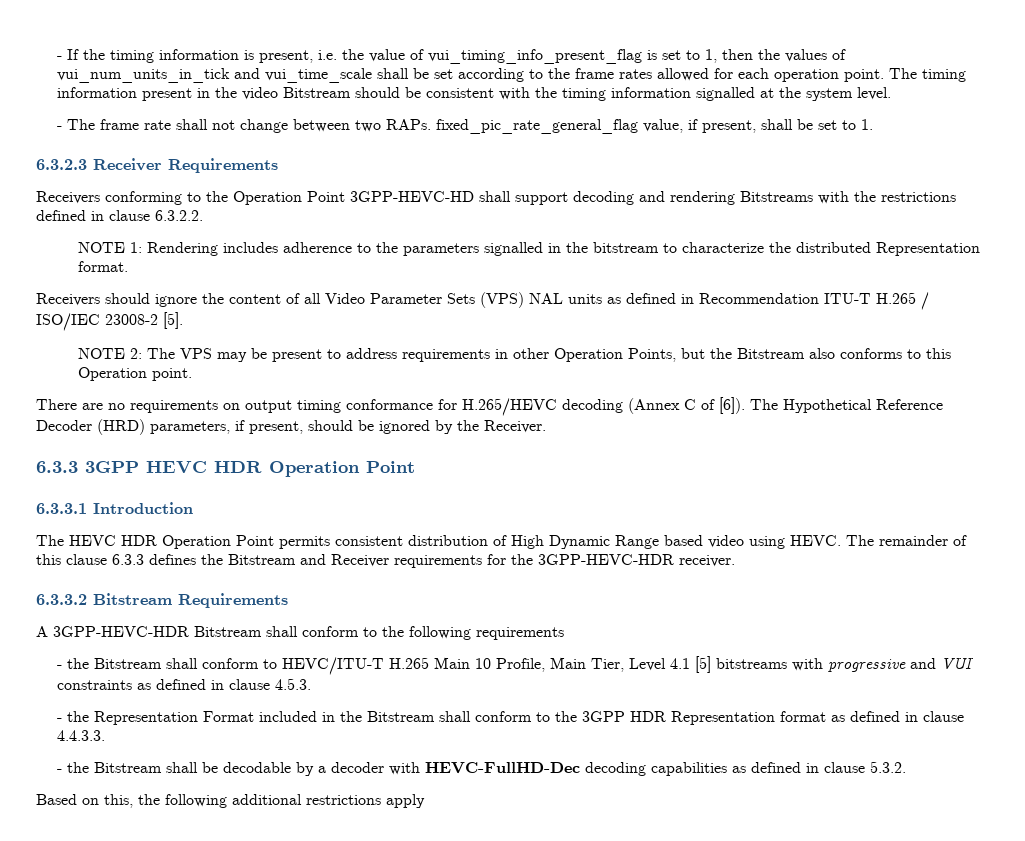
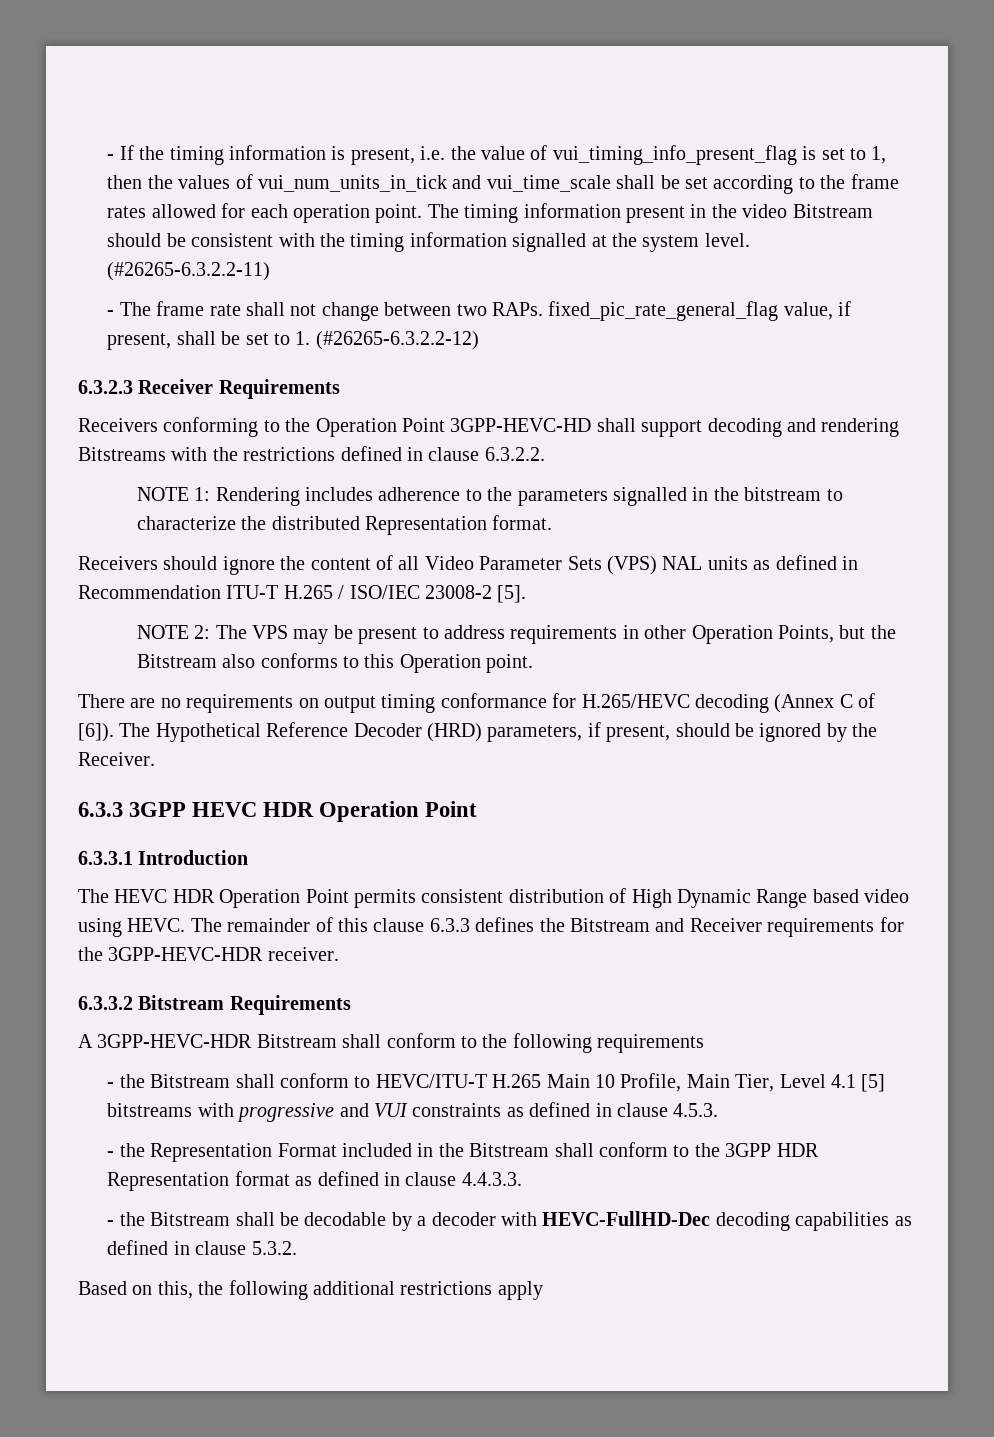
+ (#26265-6.3.2.2-11)
- - The frame rate shall not change between two RAPs. fixed_pic_rate_general_flag value, if present, shall be set to 1.
+ - The frame rate shall not change between two RAPs. fixed_pic_rate_general_flag value, if present, shall be set to 1. (#26265-6.3.2.2-12)

